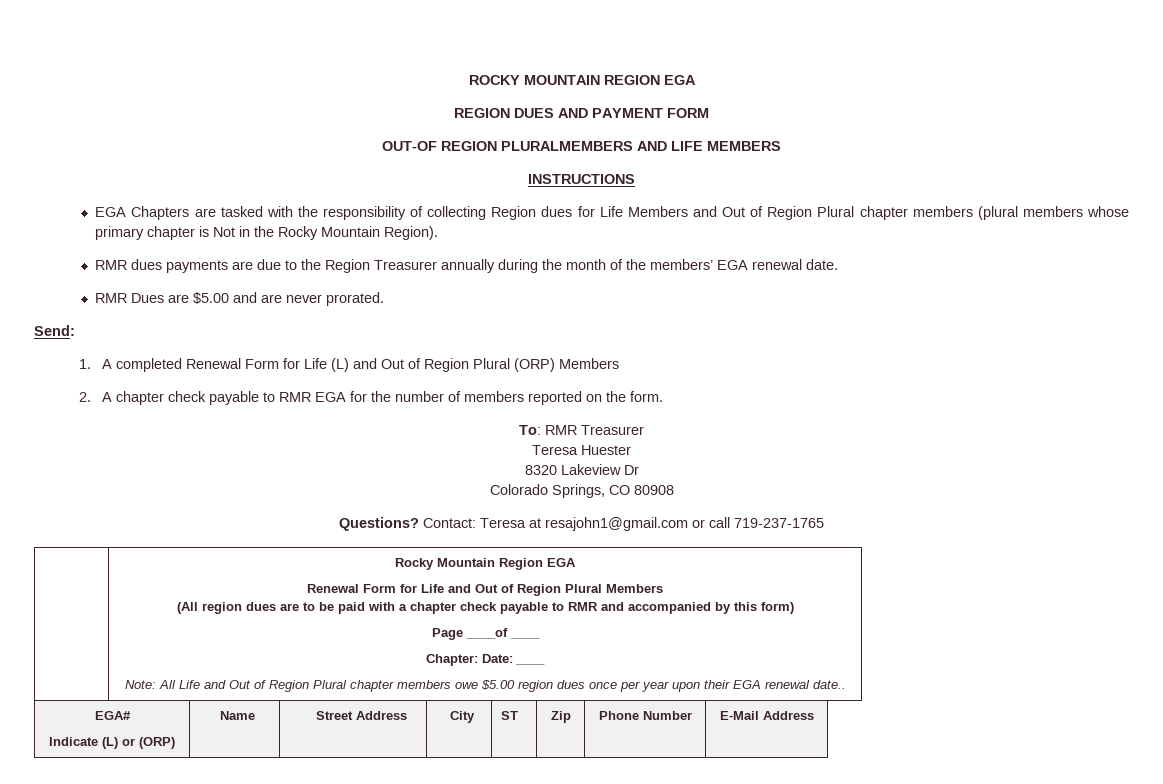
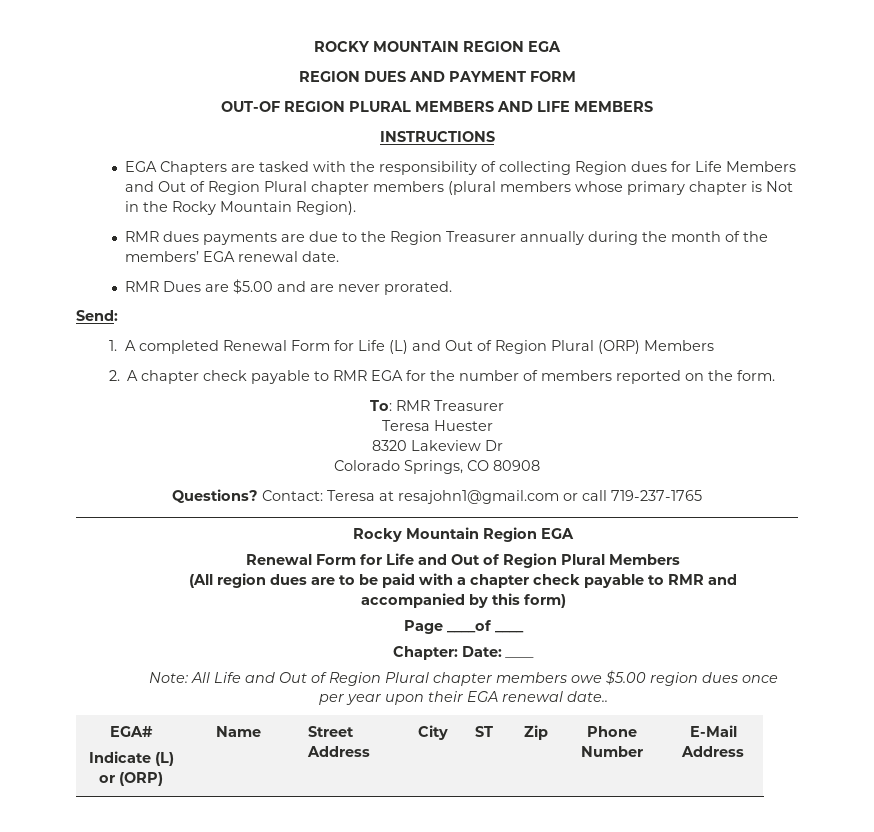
- OUT-OF REGION PLURALMEMBERS AND LIFE MEMBERS
+ OUT-OF REGION PLURAL MEMBERS AND LIFE MEMBERS

